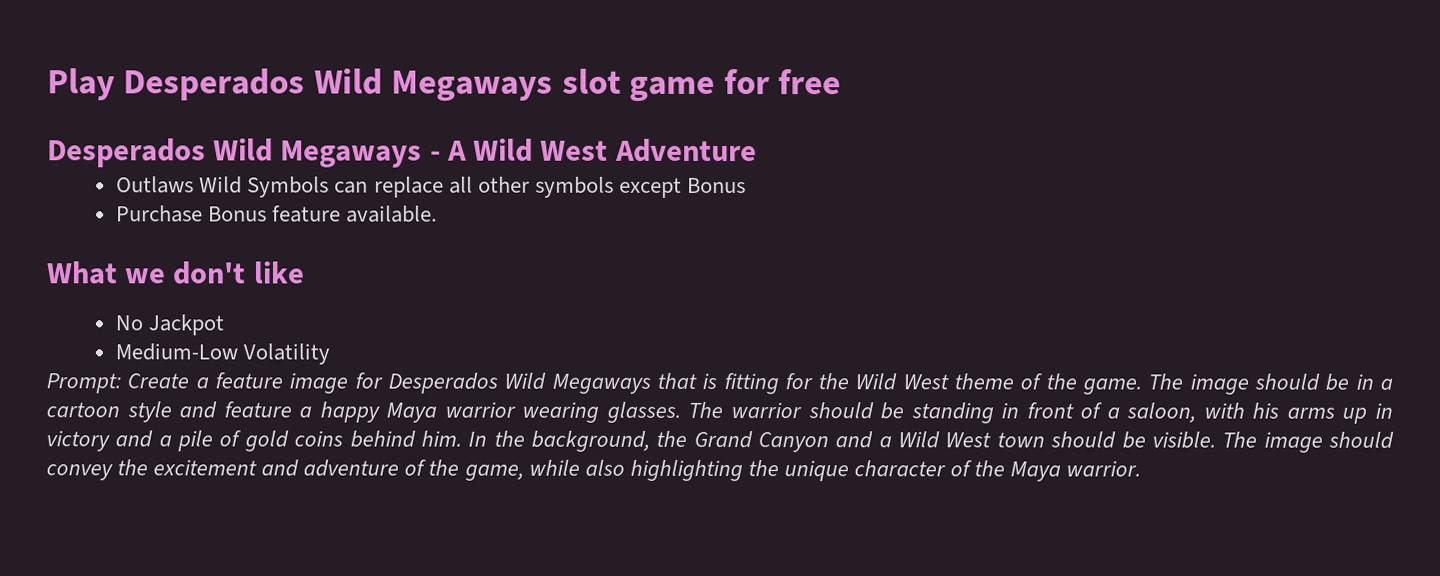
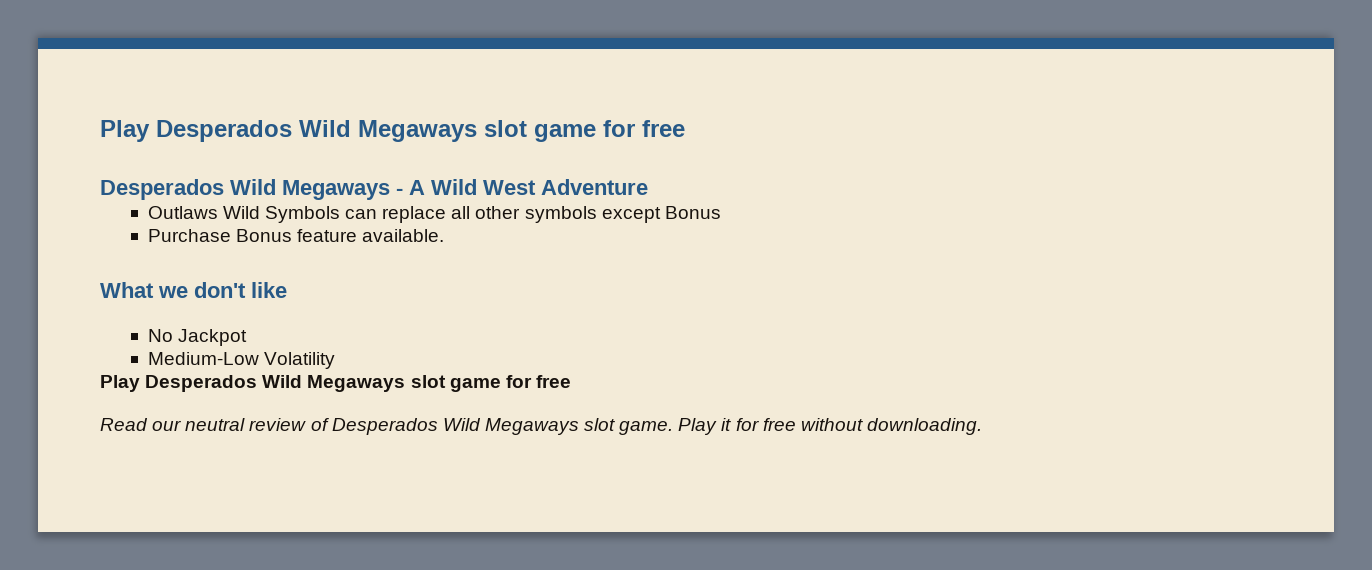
  Medium-Low Volatility
- Prompt: Create a feature image for Desperados Wild Megaways that is fitting for the Wild West theme of the game. The image should be in a cartoon style and feature a happy Maya warrior wearing glasses. The warrior should be standing in front of a saloon, with his arms up in victory and a pile of gold coins behind him. In the background, the Grand Canyon and a Wild West town should be visible. The image should convey the excitement and adventure of the game, while also highlighting the unique character of the Maya warrior.
+ Play Desperados Wild Megaways slot game for free
+ Read our neutral review of Desperados Wild Megaways slot game. Play it for free without downloading.

